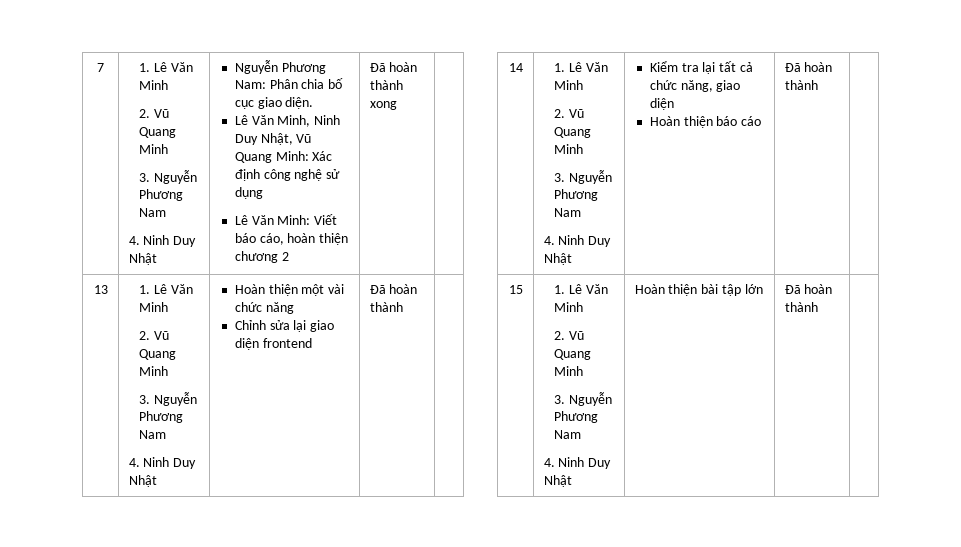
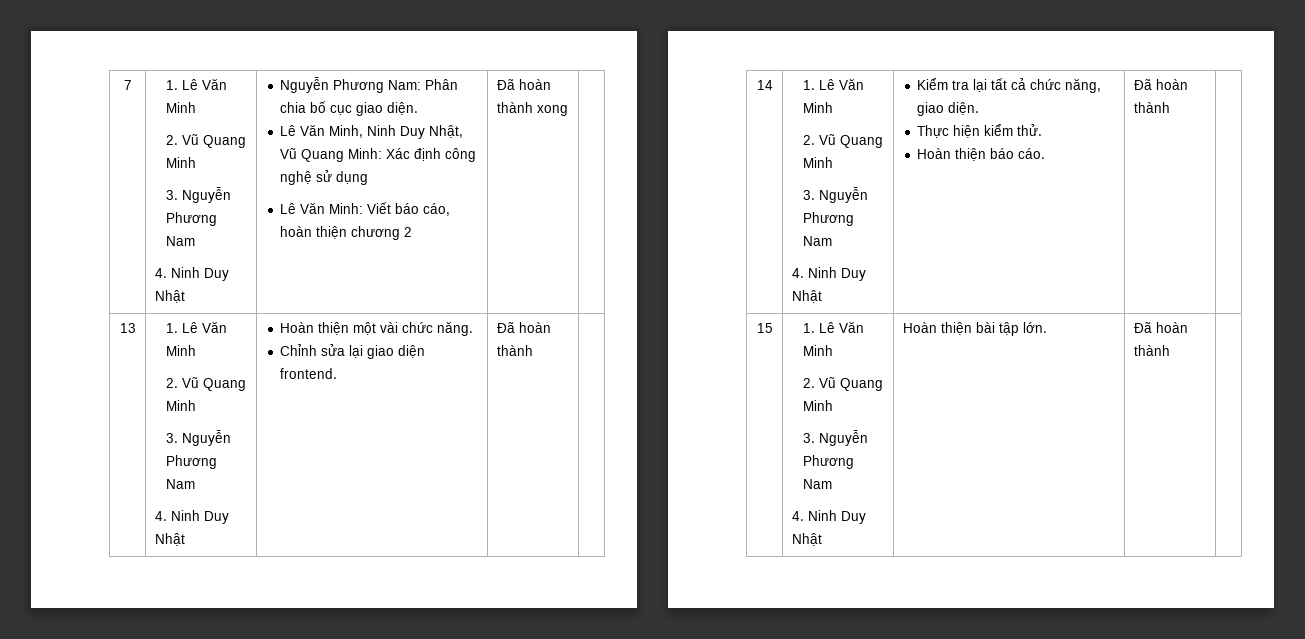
  13 | 1. Lê Văn Minh
  2. Vũ Quang Minh
  3. Nguyễn Phương Nam
- 4. Ninh Duy Nhật | Hoàn thiện một vài chức năng
- Chỉnh sửa lại giao diện frontend | Đã hoàn thành |
+ 4. Ninh Duy Nhật | Hoàn thiện một vài chức năng.
+ Chỉnh sửa lại giao diện frontend. | Đã hoàn thành |
  14 | 1. Lê Văn Minh
  2. Vũ Quang Minh
  3. Nguyễn Phương Nam
- 4. Ninh Duy Nhật | Kiểm tra lại tất cả chức năng, giao diện
- Hoàn thiện báo cáo | Đã hoàn thành |
+ 4. Ninh Duy Nhật | Kiểm tra lại tất cả chức năng, giao diện.
+ Thực hiện kiểm thử.
+ Hoàn thiện báo cáo. | Đã hoàn thành |
  15 | 1. Lê Văn Minh
  2. Vũ Quang Minh
  3. Nguyễn Phương Nam
- 4. Ninh Duy Nhật | Hoàn thiện bài tập lớn | Đã hoàn thành |
+ 4. Ninh Duy Nhật | Hoàn thiện bài tập lớn. | Đã hoàn thành |

